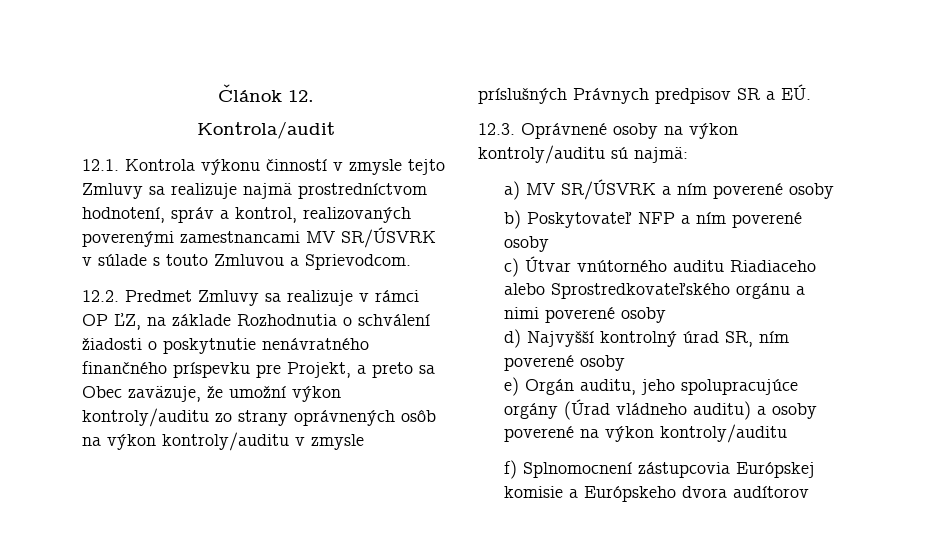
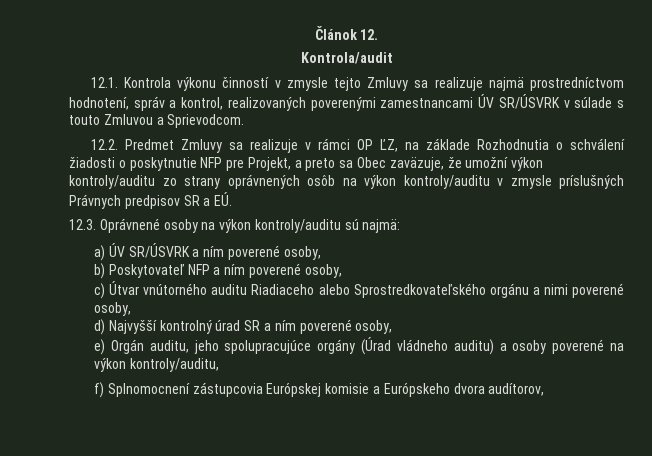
- 12.1. Kontrola výkonu činností v zmysle tejto Zmluvy sa realizuje najmä prostredníctvom hodnotení, správ a kontrol, realizovaných poverenými zamestnancami MV SR/ÚSVRK v súlade s touto Zmluvou a Sprievodcom.
+ 12.1. Kontrola výkonu činností v zmysle tejto Zmluvy sa realizuje najmä prostredníctvom hodnotení, správ a kontrol, realizovaných poverenými zamestnancami ÚV SR/ÚSVRK v súlade s touto Zmluvou a Sprievodcom.
- 12.2. Predmet Zmluvy sa realizuje v rámci OP ĽZ, na základe Rozhodnutia o schválení žiadosti o poskytnutie nenávratného finančného príspevku pre Projekt, a preto sa Obec zaväzuje, že umožní výkon kontroly/auditu zo strany oprávnených osôb na výkon kontroly/auditu v zmysle príslušných Právnych predpisov SR a EÚ.
+ 12.2. Predmet Zmluvy sa realizuje v rámci OP ĽZ, na základe Rozhodnutia o schválení žiadosti o poskytnutie NFP pre Projekt, a preto sa Obec zaväzuje, že umožní výkon kontroly/auditu zo strany oprávnených osôb na výkon kontroly/auditu v zmysle príslušných Právnych predpisov SR a EÚ.
- a) MV SR/ÚSVRK a ním poverené osoby
+ a) ÚV SR/ÚSVRK a ním poverené osoby,
- b) Poskytovateľ NFP a ním poverené osoby
+ b) Poskytovateľ NFP a ním poverené osoby,
- c) Útvar vnútorného auditu Riadiaceho alebo Sprostredkovateľského orgánu a nimi poverené osoby
+ c) Útvar vnútorného auditu Riadiaceho alebo Sprostredkovateľského orgánu a nimi poverené osoby,
- d) Najvyšší kontrolný úrad SR, ním poverené osoby
+ d) Najvyšší kontrolný úrad SR a ním poverené osoby,
- e) Orgán auditu, jeho spolupracujúce orgány (Úrad vládneho auditu) a osoby poverené na výkon kontroly/auditu
+ e) Orgán auditu, jeho spolupracujúce orgány (Úrad vládneho auditu) a osoby poverené na výkon kontroly/auditu,
- f) Splnomocnení zástupcovia Európskej komisie a Európskeho dvora audítorov
+ f) Splnomocnení zástupcovia Európskej komisie a Európskeho dvora audítorov,

